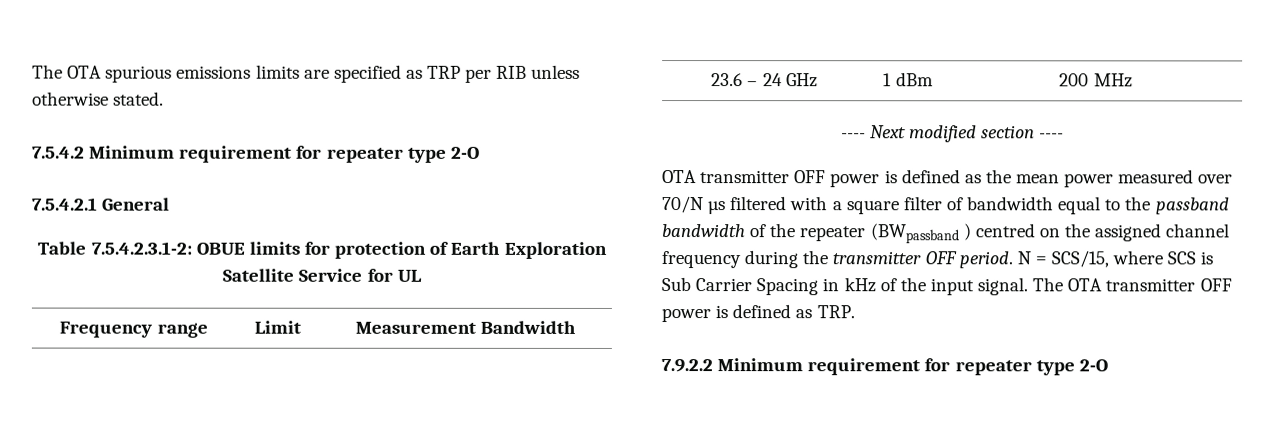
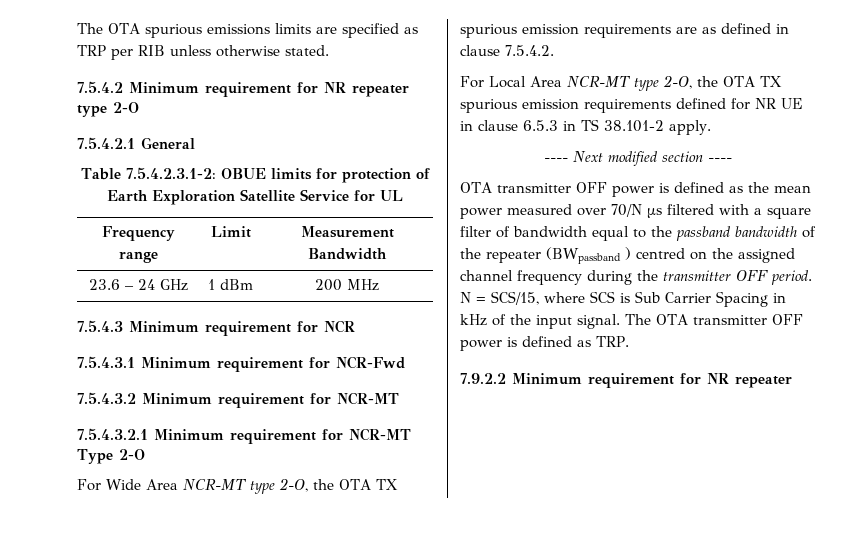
- 7.5.4.2 Minimum requirement for repeater type 2-O
+ 7.5.4.2 Minimum requirement for NR repeater type 2-O
+ 7.5.4.3 Minimum requirement for NCR
+ 7.5.4.3.1 Minimum requirement for NCR-Fwd
+ 7.5.4.3.2 Minimum requirement for NCR-MT
+ 7.5.4.3.2.1 Minimum requirement for NCR-MT Type 2-O
+ For Wide Area NCR-MT type 2-O, the OTA TX spurious emission requirements are as defined in clause 7.5.4.2.
+ For Local Area NCR-MT type 2-O, the OTA TX spurious emission requirements defined for NR UE in clause 6.5.3 in TS 38.101-2 apply.
- 7.9.2.2 Minimum requirement for repeater type 2-O
+ 7.9.2.2 Minimum requirement for NR repeater

